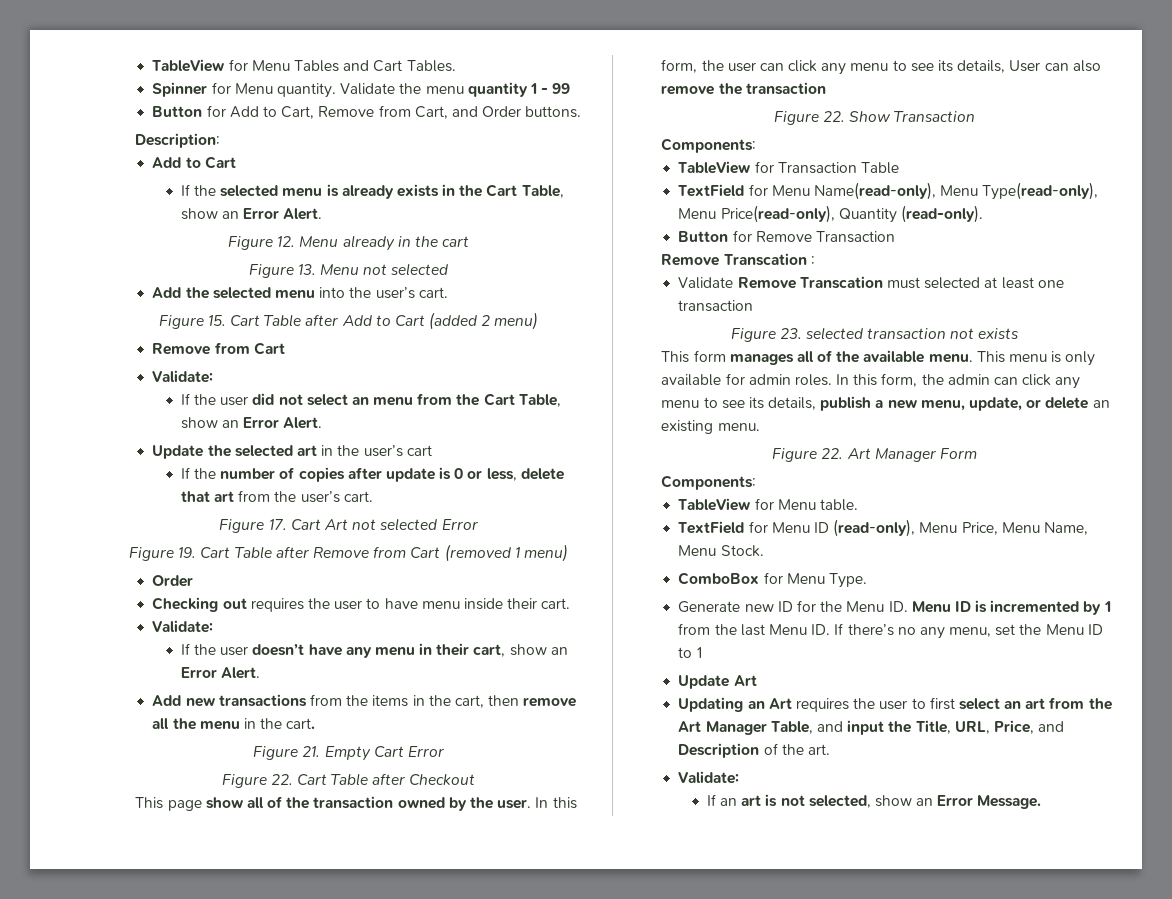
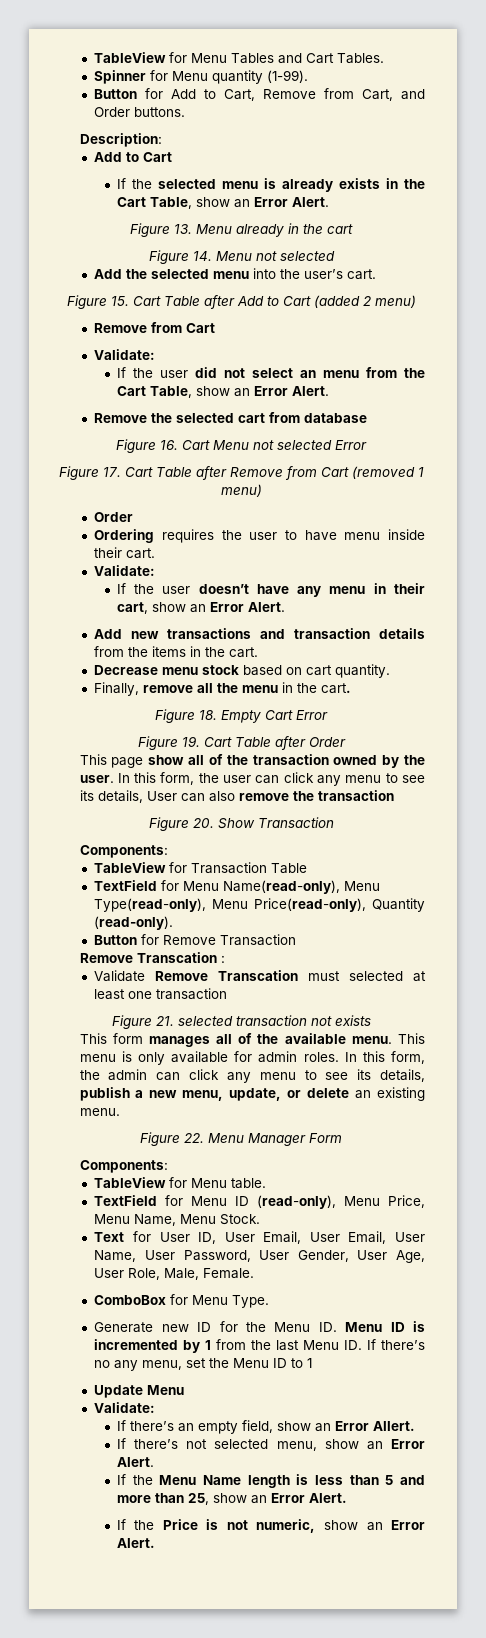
- Spinner for Menu quantity. Validate the menu quantity 1 - 99
+ Spinner for Menu quantity (1-99).
- Figure 12. Menu already in the cart
+ Figure 13. Menu already in the cart
- Figure 13. Menu not selected
+ Figure 14. Menu not selected
- Update the selected art in the user’s cart
- If the number of copies after update is 0 or less, delete that art from the user’s cart.
- Figure 17. Cart Art not selected Error
+ Remove the selected cart from database
+ Figure 16. Cart Menu not selected Error
- Figure 19. Cart Table after Remove from Cart (removed 1 menu)
+ Figure 17. Cart Table after Remove from Cart (removed 1 menu)
- Checking out requires the user to have menu inside their cart.
+ Ordering requires the user to have menu inside their cart.
- Add new transactions from the items in the cart, then remove all the menu in the cart.
+ Add new transactions and transaction details from the items in the cart.
+ Decrease menu stock based on cart quantity.
+ Finally, remove all the menu in the cart.
- Figure 21. Empty Cart Error
+ Figure 18. Empty Cart Error
- Figure 22. Cart Table after Checkout
+ Figure 19. Cart Table after Order
- Figure 22. Show Transaction
+ Figure 20. Show Transaction
- Figure 23. selected transaction not exists
+ Figure 21. selected transaction not exists
- Figure 22. Art Manager Form
+ Figure 22. Menu Manager Form
+ Text for User ID, User Email, User Email, User Name, User Password, User Gender, User Age, User Role, Male, Female.
- Update Art
- Updating an Art requires the user to first select an art from the Art Manager Table, and input the Title, URL, Price, and Description of the art.
+ Update Menu
  Validate:
- If an art is not selected, show an Error Message.
+ If there’s an empty field, show an Error Allert.
+ If there’s not selected menu, show an Error Alert.
+ If the Menu Name length is less than 5 and more than 25, show an Error Alert.
+ If the Price is not numeric, show an Error Alert.

